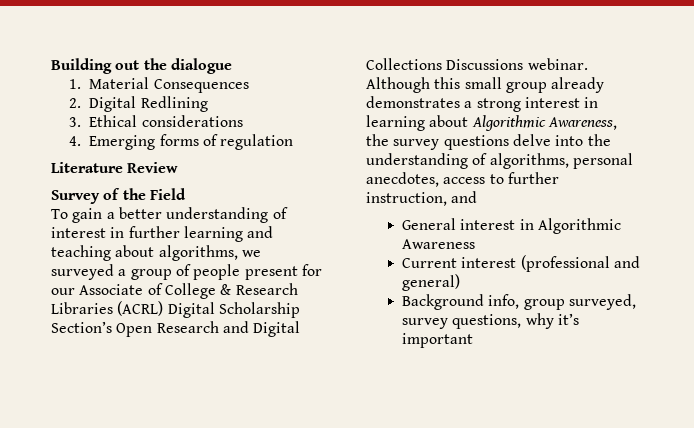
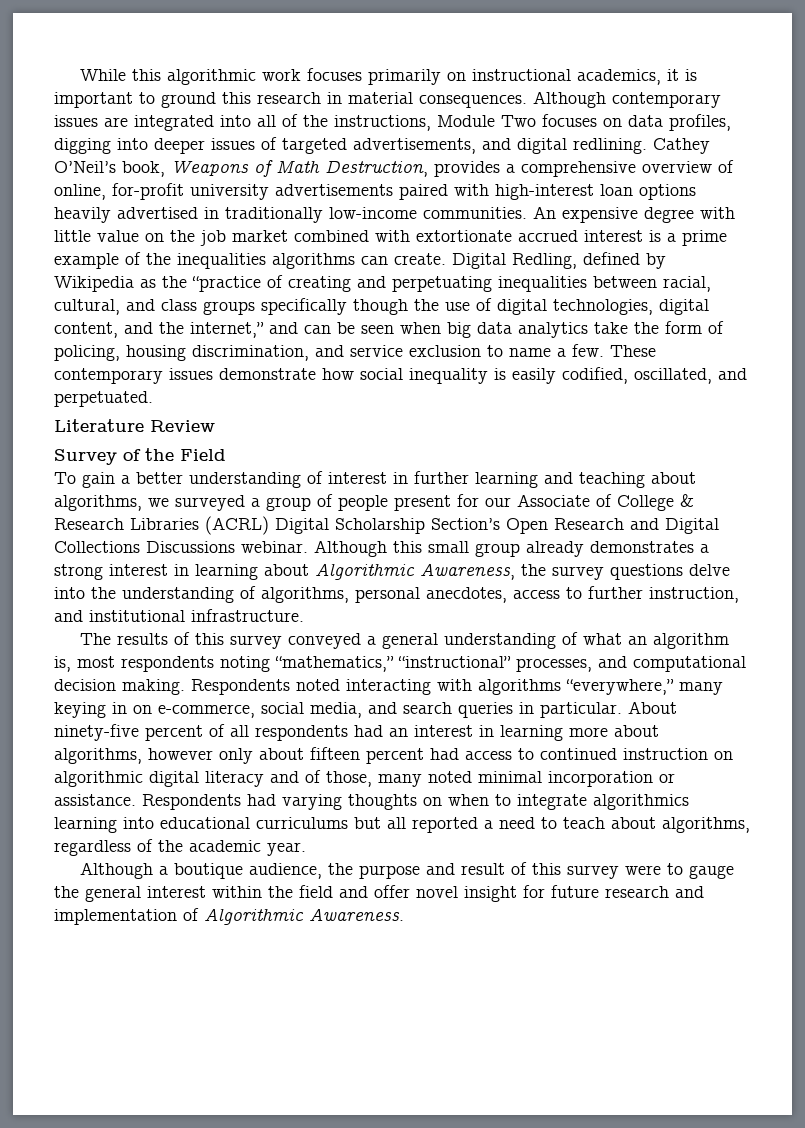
- Building out the dialogue
- 1. Material Consequences
- 2. Digital Redlining
- 3. Ethical considerations
- 4. Emerging forms of regulation
+ While this algorithmic work focuses primarily on instructional academics, it is important to ground this research in material consequences. Although contemporary issues are integrated into all of the instructions, Module Two focuses on data profiles, digging into deeper issues of targeted advertisements, and digital redlining. Cathey O’Neil’s book, Weapons of Math Destruction, provides a comprehensive overview of online, for-profit university advertisements paired with high-interest loan options heavily advertised in traditionally low-income communities. An expensive degree with little value on the job market combined with extortionate accrued interest is a prime example of the inequalities algorithms can create. Digital Redling, defined by Wikipedia as the “practice of creating and perpetuating inequalities between racial, cultural, and class groups specifically though the use of digital technologies, digital content, and the internet,” and can be seen when big data analytics take the form of policing, housing discrimination, and service exclusion to name a few. These contemporary issues demonstrate how social inequality is easily codified, oscillated, and perpetuated.
- Although this small group already demonstrates a strong interest in learning about Algorithmic Awareness, the survey questions delve into the understanding of algorithms, personal anecdotes, access to further instruction, and
- General interest in Algorithmic Awareness
- Current interest (professional and general)
- Background info, group surveyed, survey questions, why it’s important
+ Although this small group already demonstrates a strong interest in learning about Algorithmic Awareness, the survey questions delve into the understanding of algorithms, personal anecdotes, access to further instruction, and institutional infrastructure.
+ The results of this survey conveyed a general understanding of what an algorithm is, most respondents noting “mathematics,” “instructional” processes, and computational decision making. Respondents noted interacting with algorithms “everywhere,” many keying in on e-commerce, social media, and search queries in particular. About ninety-five percent of all respondents had an interest in learning more about algorithms, however only about fifteen percent had access to continued instruction on algorithmic digital literacy and of those, many noted minimal incorporation or assistance. Respondents had varying thoughts on when to integrate algorithmics learning into educational curriculums but all reported a need to teach about algorithms, regardless of the academic year.
+ Although a boutique audience, the purpose and result of this survey were to gauge the general interest within the field and offer novel insight for future research and implementation of Algorithmic Awareness.

